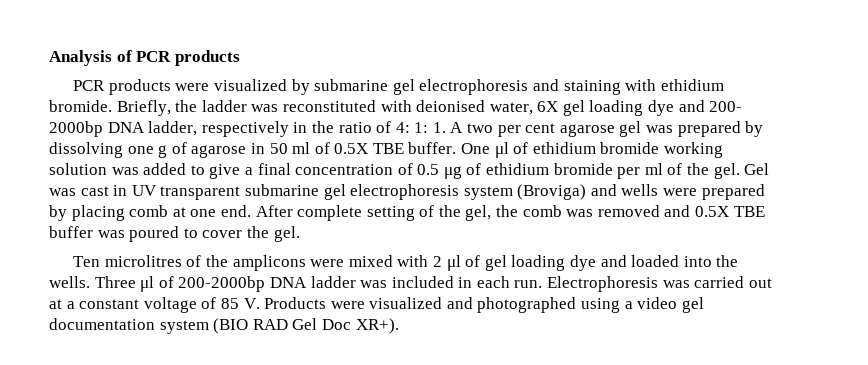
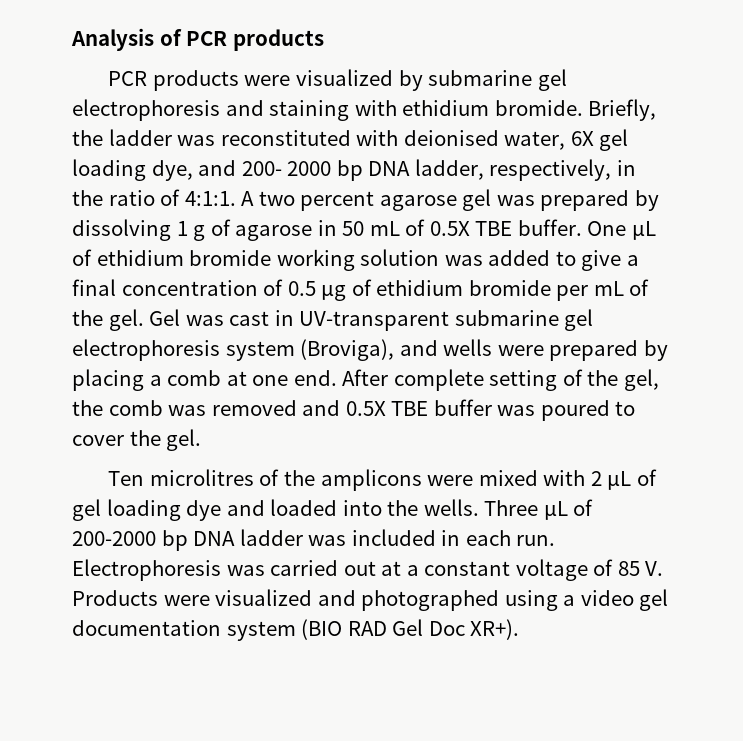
- Briefly, the ladder was reconstituted with deionised water, 6X gel loading dye and 200- 2000bp DNA ladder, respectively in the ratio of 4: 1: 1. A two per cent agarose gel was prepared by dissolving one g of agarose in 50 ml of 0.5X TBE buffer.
+ Briefly, the ladder was reconstituted with deionised water, 6X gel loading dye, and 200- 2000 bp DNA ladder, respectively, in the ratio of 4:1:1. A two percent agarose gel was prepared by dissolving 1 g of agarose in 50 mL of 0.5X TBE buffer.
- One μl of ethidium bromide working solution was added to give a final concentration of 0.5 μg of ethidium bromide per ml of the gel.
+ One μL of ethidium bromide working solution was added to give a final concentration of 0.5 μg of ethidium bromide per mL of the gel.
- Gel was cast in UV transparent submarine gel electrophoresis system (Broviga) and wells were prepared by placing comb at one end.
+ Gel was cast in UV-transparent submarine gel electrophoresis system (Broviga), and wells were prepared by placing a comb at one end.
- Ten microlitres of the amplicons were mixed with 2 μl of gel loading dye and loaded into the wells.
+ Ten microlitres of the amplicons were mixed with 2 μL of gel loading dye and loaded into the wells.
- Three μl of 200-2000bp DNA ladder was included in each run.
+ Three μL of 200-2000 bp DNA ladder was included in each run.

